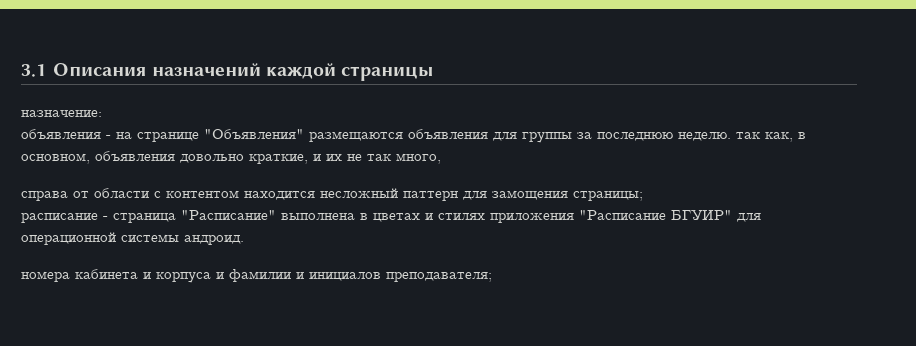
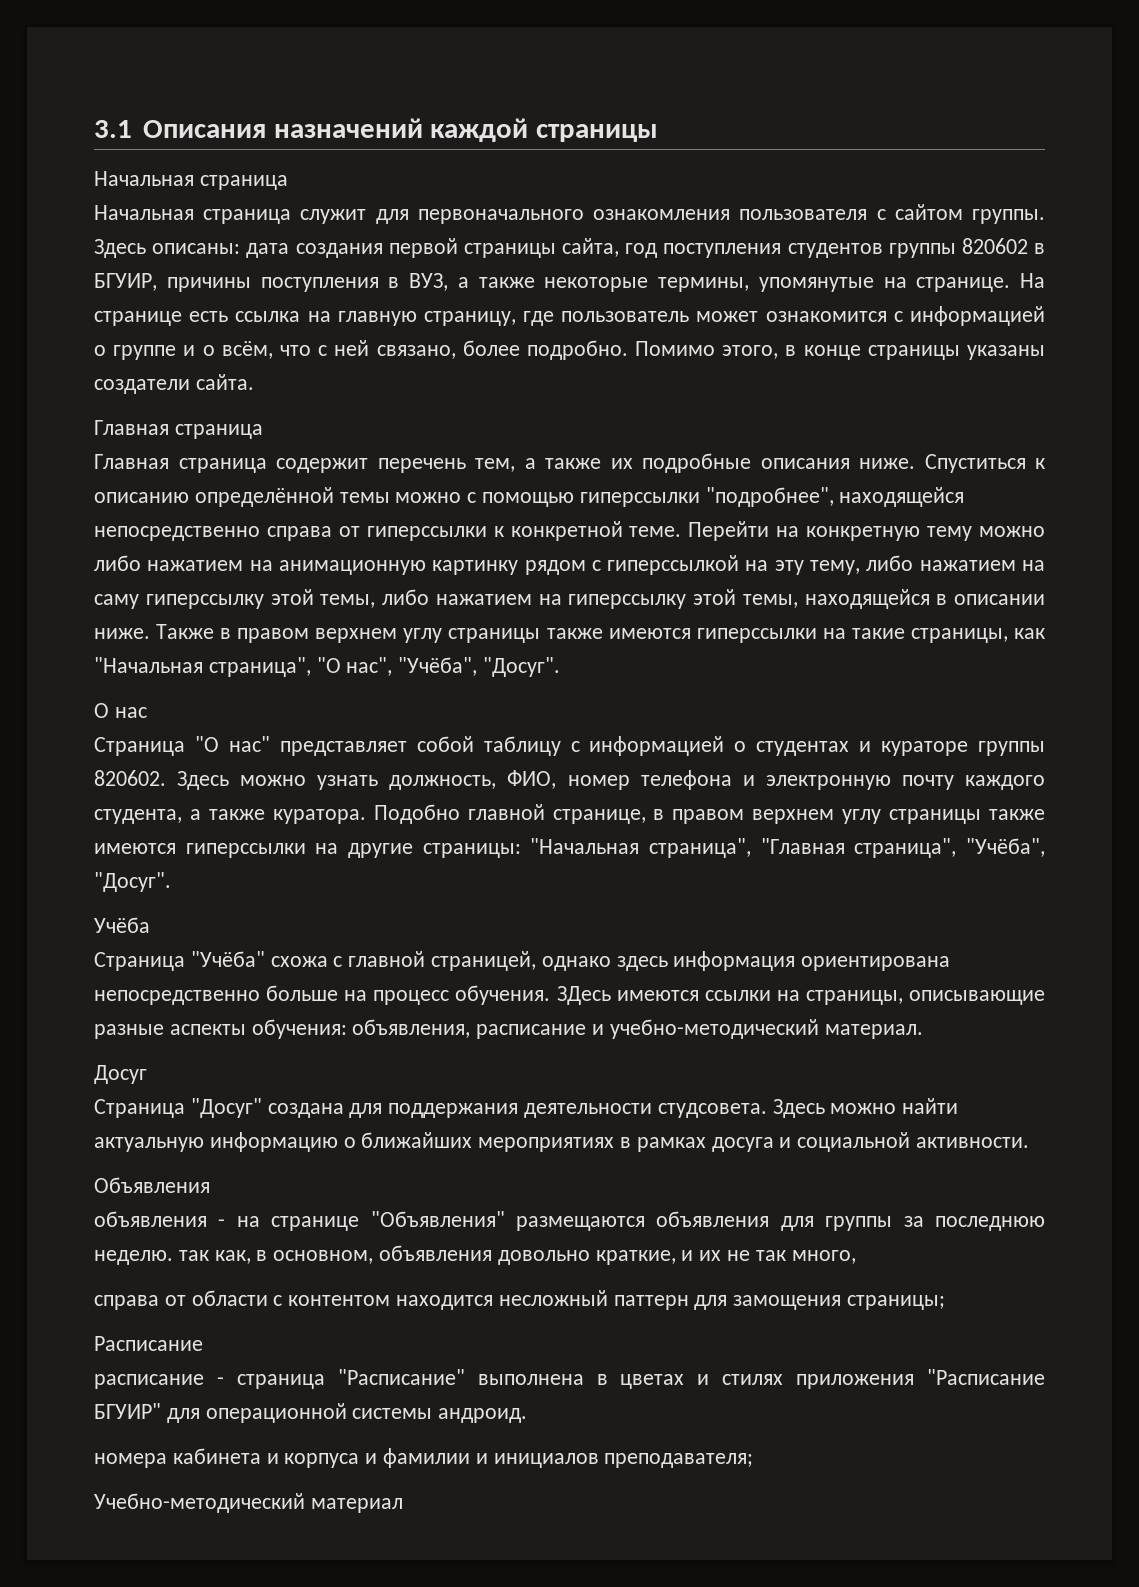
  3.1 Описания назначений каждой страницы
- назначение:
+ Начальная страница
+ Начальная страница служит для первоначального ознакомления пользователя с сайтом группы. Здесь описаны: дата создания первой страницы сайта, год поступления студентов группы 820602 в БГУИР, причины поступления в ВУЗ, а также некоторые термины, упомянутые на странице. На странице есть ссылка на главную страницу, где пользователь может ознакомится с информацией о группе и о всём, что с ней связано, более подробно. Помимо этого, в конце страницы указаны создатели сайта.
+ Главная страница
+ Главная страница содержит перечень тем, а также их подробные описания ниже. Спуститься к описанию определённой темы можно с помощью гиперссылки "подробнее", находящейся непосредственно справа от гиперссылки к конкретной теме. Перейти на конкретную тему можно либо нажатием на анимационную картинку рядом с гиперссылкой на эту тему, либо нажатием на саму гиперссылку этой темы, либо нажатием на гиперссылку этой темы, находящейся в описании ниже. Также в правом верхнем углу страницы также имеются гиперссылки на такие страницы, как "Начальная страница", "О нас", "Учёба", "Досуг".
+ О нас
+ Страница "О нас" представляет собой таблицу с информацией о студентах и кураторе группы 820602. Здесь можно узнать должность, ФИО, номер телефона и электронную почту каждого студента, а также куратора. Подобно главной странице, в правом верхнем углу страницы также имеются гиперссылки на другие страницы: "Начальная страница", "Главная страница", "Учёба", "Досуг".
+ Учёба
+ Страница "Учёба" схожа с главной страницей, однако здесь информация ориентирована непосредственно больше на процесс обучения. ЗДесь имеются ссылки на страницы, описывающие разные аспекты обучения: объявления, расписание и учебно-методический материал.
+ Досуг
+ Страница "Досуг" создана для поддержания деятельности студсовета. Здесь можно найти актуальную информацию о ближайших мероприятиях в рамках досуга и социальной активности.
+ Объявления
+ Расписание
+ Учебно-методический материал

